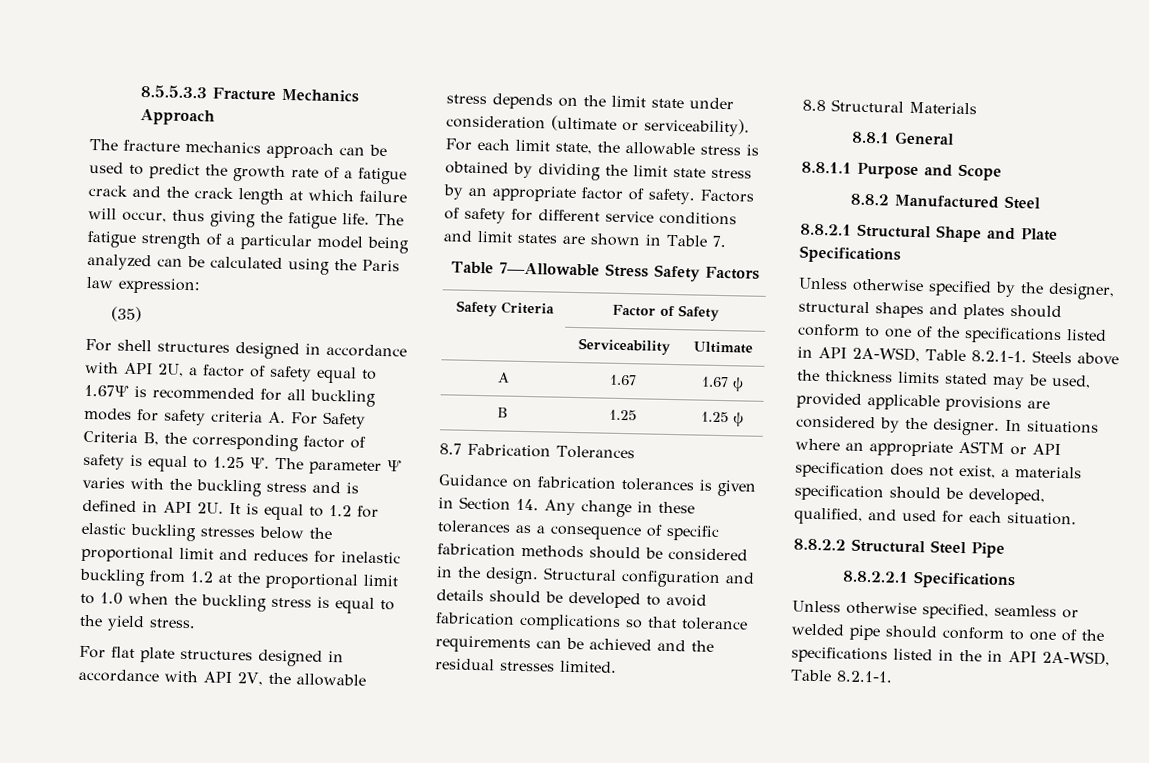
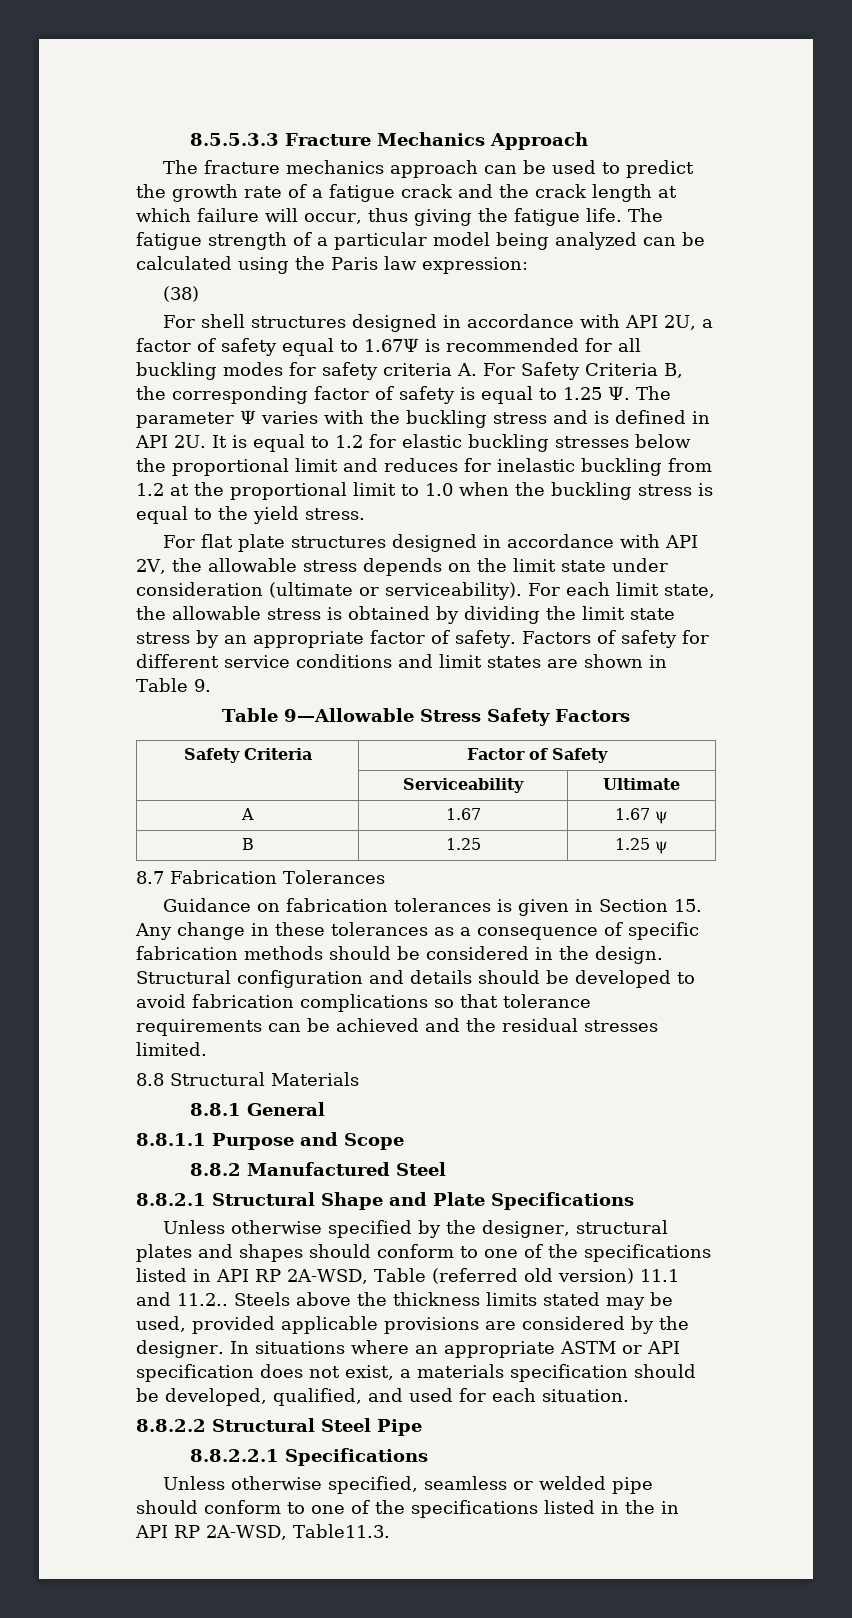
- (35)
+ (38)
- Factors of safety for different service conditions and limit states are shown in Table 7.
- Table 7—Allowable Stress Safety Factors
+ Factors of safety for different service conditions and limit states are shown in Table 9.
+ Table 9—Allowable Stress Safety Factors
- Guidance on fabrication tolerances is given in Section 14. Any change in these tolerances as a consequence of specific fabrication methods should be considered in the design.
+ Guidance on fabrication tolerances is given in Section 15. Any change in these tolerances as a consequence of specific fabrication methods should be considered in the design.
- Unless otherwise specified by the designer, structural shapes and plates should conform to one of the specifications listed in API 2A-WSD, Table 8.2.1-1. Steels above the thickness limits stated may be used, provided applicable provisions are considered by the designer.
+ Unless otherwise specified by the designer, structural plates and shapes should conform to one of the specifications listed in API RP 2A-WSD, Table (referred old version) 11.1 and 11.2.. Steels above the thickness limits stated may be used, provided applicable provisions are considered by the designer.
- Unless otherwise specified, seamless or welded pipe should conform to one of the specifications listed in the in API 2A-WSD, Table 8.2.1-1.
+ Unless otherwise specified, seamless or welded pipe should conform to one of the specifications listed in the in API RP 2A-WSD, Table11.3.

